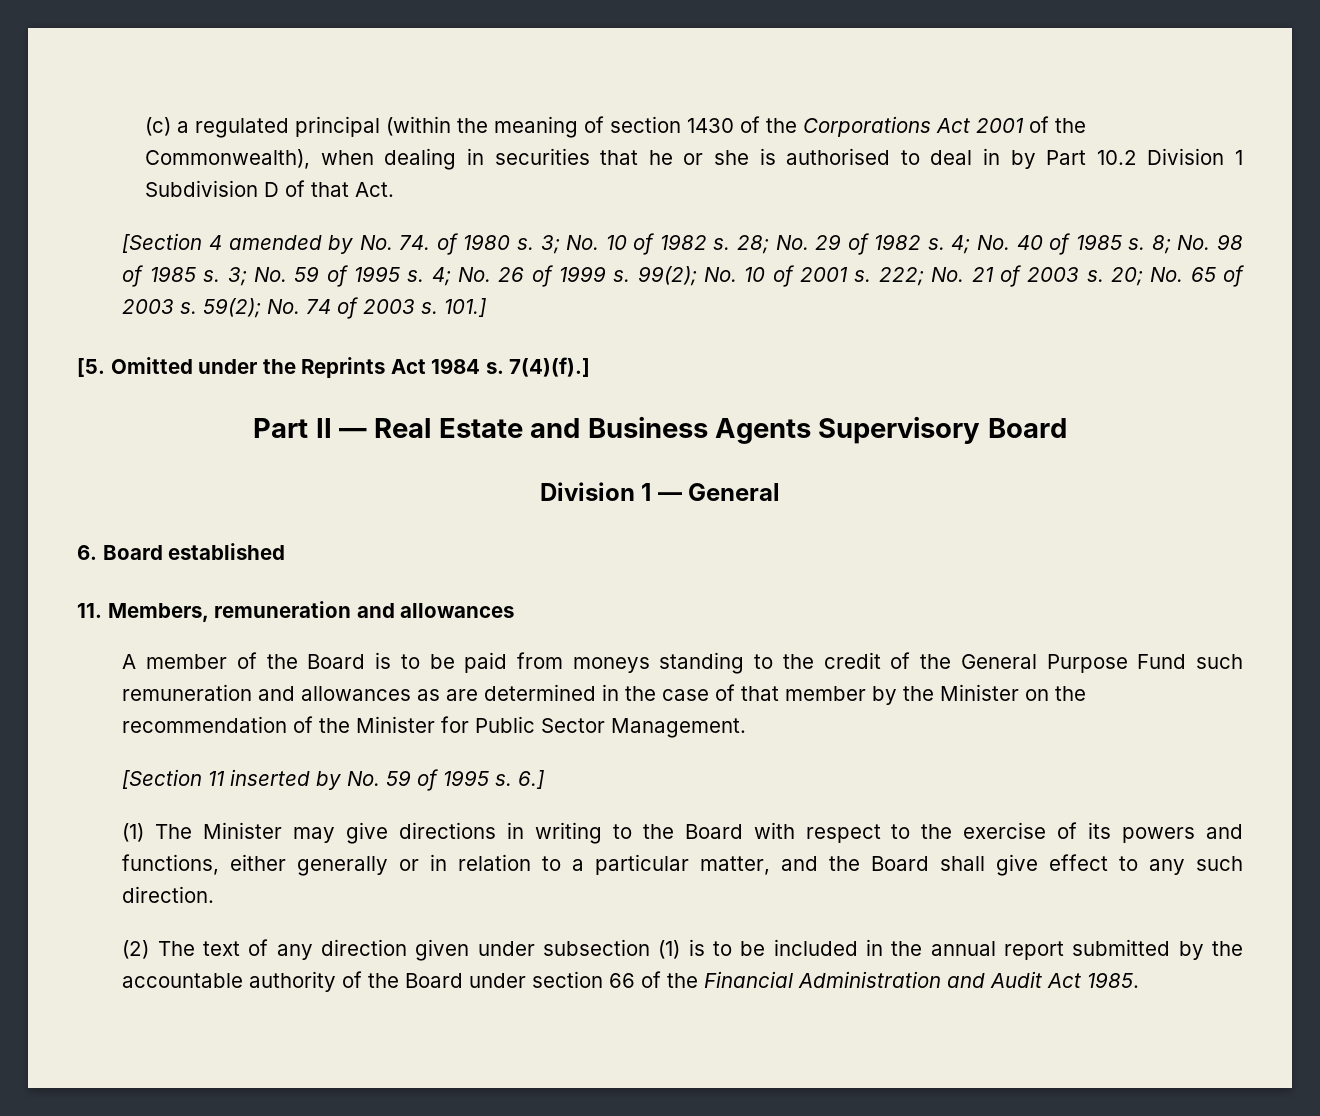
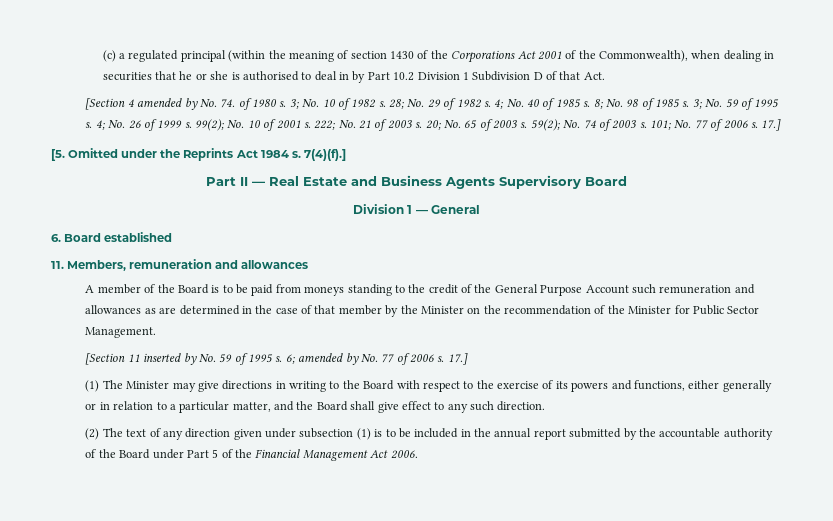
- 101.]
+ 101; No. 77 of 2006 s. 17.]
- A member of the Board is to be paid from moneys standing to the credit of the General Purpose Fund such remuneration and allowances as are determined in the case of that member by the Minister on the recommendation of the Minister for Public Sector Management.
+ A member of the Board is to be paid from moneys standing to the credit of the General Purpose Account such remuneration and allowances as are determined in the case of that member by the Minister on the recommendation of the Minister for Public Sector Management.
- 6.]
+ 6; amended by No. 77 of 2006 s. 17.]
- (2) The text of any direction given under subsection (1) is to be included in the annual report submitted by the accountable authority of the Board under section 66 of the Financial Administration and Audit Act 1985.
+ (2) The text of any direction given under subsection (1) is to be included in the annual report submitted by the accountable authority of the Board under Part 5 of the Financial Management Act 2006.

